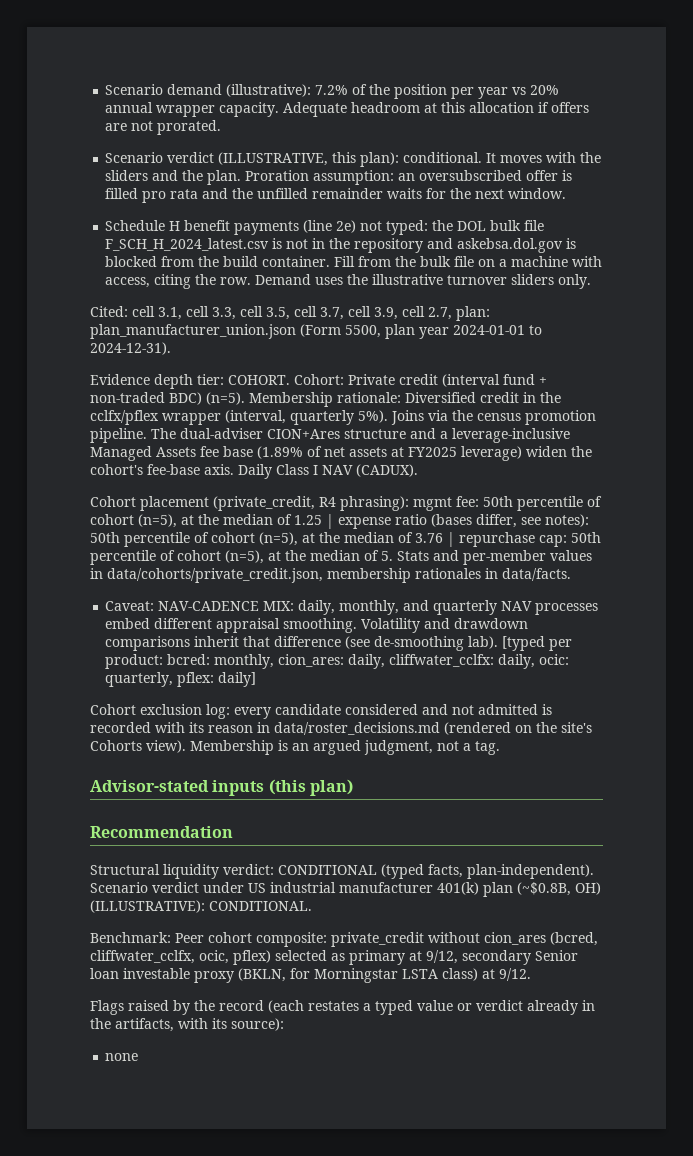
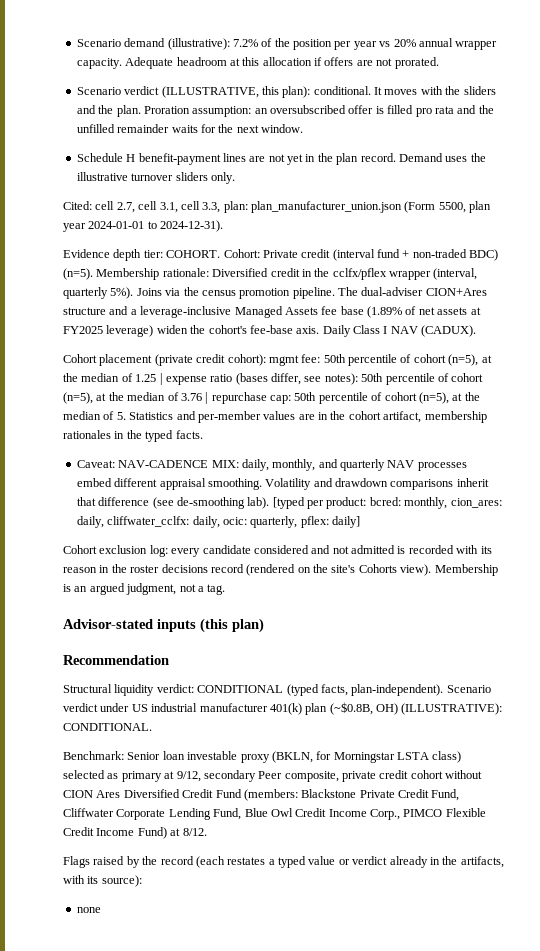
- Schedule H benefit payments (line 2e) not typed: the DOL bulk file F_SCH_H_2024_latest.csv is not in the repository and askebsa.dol.gov is blocked from the build container. Fill from the bulk file on a machine with access, citing the row.
+ Schedule H benefit-payment lines are not yet in the plan record.
- Cited: cell 3.1, cell 3.3, cell 3.5, cell 3.7, cell 3.9, cell 2.7, plan: plan_manufacturer_union.json (Form 5500, plan year 2024-01-01 to 2024-12-31).
+ Cited: cell 2.7, cell 3.1, cell 3.3, plan: plan_manufacturer_union.json (Form 5500, plan year 2024-01-01 to 2024-12-31).
- Cohort placement (private_credit, R4 phrasing): mgmt fee: 50th percentile of cohort (n=5), at the median of 1.25 | expense ratio (bases differ, see notes): 50th percentile of cohort (n=5), at the median of 3.76 | repurchase cap: 50th percentile of cohort (n=5), at the median of 5. Stats and per-member values in data/cohorts/private_credit.json, membership rationales in data/facts.
+ Cohort placement (private credit cohort): mgmt fee: 50th percentile of cohort (n=5), at the median of 1.25 | expense ratio (bases differ, see notes): 50th percentile of cohort (n=5), at the median of 3.76 | repurchase cap: 50th percentile of cohort (n=5), at the median of 5. Statistics and per-member values are in the cohort artifact, membership rationales in the typed facts.
- Cohort exclusion log: every candidate considered and not admitted is recorded with its reason in data/roster_decisions.md (rendered on the site's Cohorts view).
+ Cohort exclusion log: every candidate considered and not admitted is recorded with its reason in the roster decisions record (rendered on the site's Cohorts view).
- Benchmark: Peer cohort composite: private_credit without cion_ares (bcred, cliffwater_cclfx, ocic, pflex) selected as primary at 9/12, secondary Senior loan investable proxy (BKLN, for Morningstar LSTA class) at 9/12.
+ Benchmark: Senior loan investable proxy (BKLN, for Morningstar LSTA class) selected as primary at 9/12, secondary Peer composite, private credit cohort without CION Ares Diversified Credit Fund (members: Blackstone Private Credit Fund, Cliffwater Corporate Lending Fund, Blue Owl Credit Income Corp., PIMCO Flexible Credit Income Fund) at 8/12.

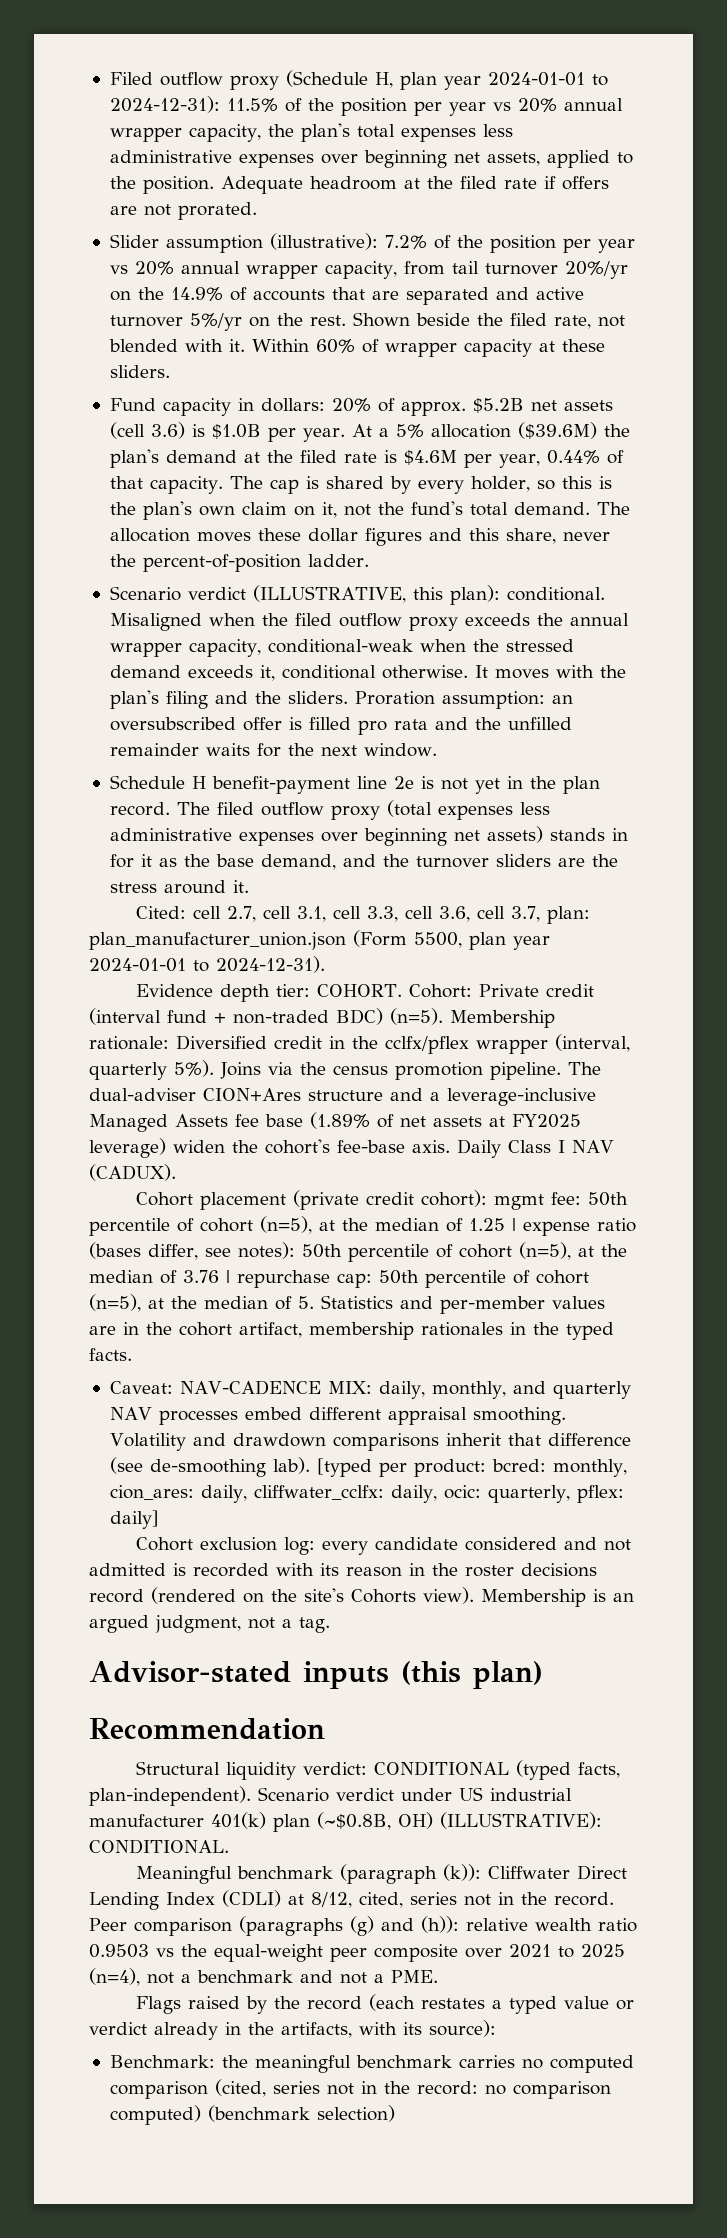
- Scenario demand (illustrative): 7.2% of the position per year vs 20% annual wrapper capacity. Adequate headroom at this allocation if offers are not prorated.
+ Filed outflow proxy (Schedule H, plan year 2024-01-01 to 2024-12-31): 11.5% of the position per year vs 20% annual wrapper capacity, the plan's total expenses less administrative expenses over beginning net assets, applied to the position. Adequate headroom at the filed rate if offers are not prorated.
+ Slider assumption (illustrative): 7.2% of the position per year vs 20% annual wrapper capacity, from tail turnover 20%/yr on the 14.9% of accounts that are separated and active turnover 5%/yr on the rest. Shown beside the filed rate, not blended with it. Within 60% of wrapper capacity at these sliders.
+ Fund capacity in dollars: 20% of approx. $5.2B net assets (cell 3.6) is $1.0B per year. At a 5% allocation ($39.6M) the plan's demand at the filed rate is $4.6M per year, 0.44% of that capacity. The cap is shared by every holder, so this is the plan's own claim on it, not the fund's total demand. The allocation moves these dollar figures and this share, never the percent-of-position ladder.
+ Misaligned when the filed outflow proxy exceeds the annual wrapper capacity, conditional-weak when the stressed demand exceeds it, conditional otherwise.
- It moves with the sliders and the plan.
+ It moves with the plan's filing and the sliders.
- Schedule H benefit-payment lines are not yet in the plan record.
+ Schedule H benefit-payment line 2e is not yet in the plan record.
- Demand uses the illustrative turnover sliders only.
+ The filed outflow proxy (total expenses less administrative expenses over beginning net assets) stands in for it as the base demand, and the turnover sliders are the stress around it.
- Cited: cell 2.7, cell 3.1, cell 3.3, plan: plan_manufacturer_union.json (Form 5500, plan year 2024-01-01 to 2024-12-31).
+ Cited: cell 2.7, cell 3.1, cell 3.3, cell 3.6, cell 3.7, plan: plan_manufacturer_union.json (Form 5500, plan year 2024-01-01 to 2024-12-31).
- Benchmark: Senior loan investable proxy (BKLN, for Morningstar LSTA class) selected as primary at 9/12, secondary Peer composite, private credit cohort without CION Ares Diversified Credit Fund (members: Blackstone Private Credit Fund, Cliffwater Corporate Lending Fund, Blue Owl Credit Income Corp., PIMCO Flexible Credit Income Fund) at 8/12.
+ Meaningful benchmark (paragraph (k)): Cliffwater Direct Lending Index (CDLI) at 8/12, cited, series not in the record. Peer comparison (paragraphs (g) and (h)): relative wealth ratio 0.9503 vs the equal-weight peer composite over 2021 to 2025 (n=4), not a benchmark and not a PME.
- none
+ Benchmark: the meaningful benchmark carries no computed comparison (cited, series not in the record: no comparison computed) (benchmark selection)

